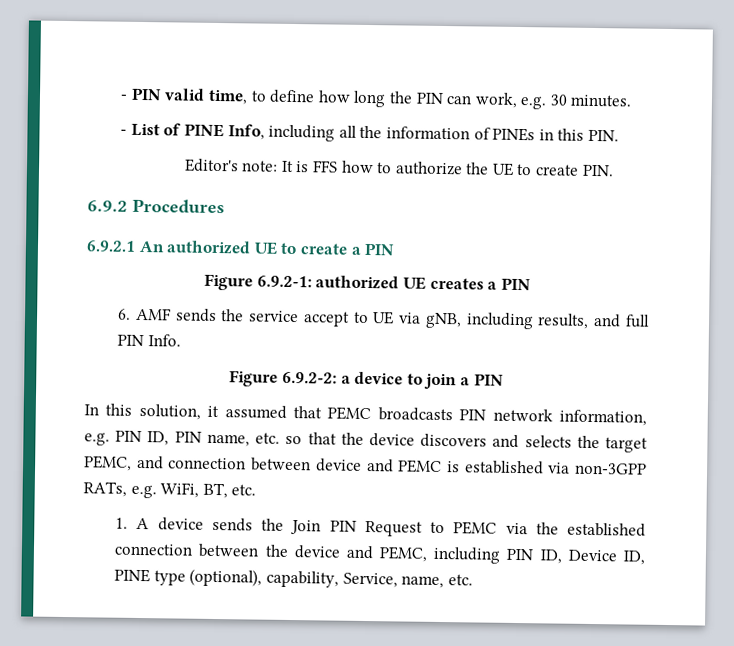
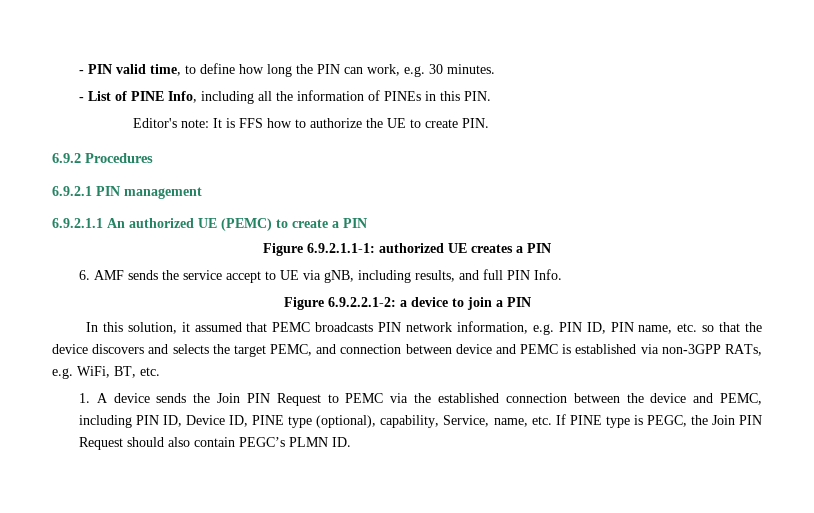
- 6.9.2.1 An authorized UE to create a PIN
+ 6.9.2.1 PIN management
+ 6.9.2.1.1 An authorized UE (PEMC) to create a PIN
- Figure 6.9.2-1: authorized UE creates a PIN
+ Figure 6.9.2.1.1-1: authorized UE creates a PIN
- Figure 6.9.2-2: a device to join a PIN
+ Figure 6.9.2.2.1-2: a device to join a PIN
- 1. A device sends the Join PIN Request to PEMC via the established connection between the device and PEMC, including PIN ID, Device ID, PINE type (optional), capability, Service, name, etc.
+ 1. A device sends the Join PIN Request to PEMC via the established connection between the device and PEMC, including PIN ID, Device ID, PINE type (optional), capability, Service, name, etc. If PINE type is PEGC, the Join PIN Request should also contain PEGC’s PLMN ID.

